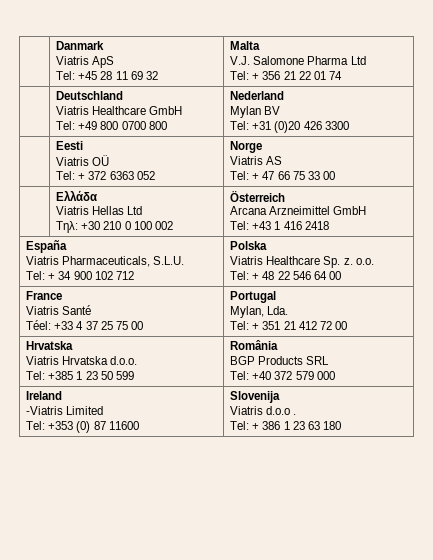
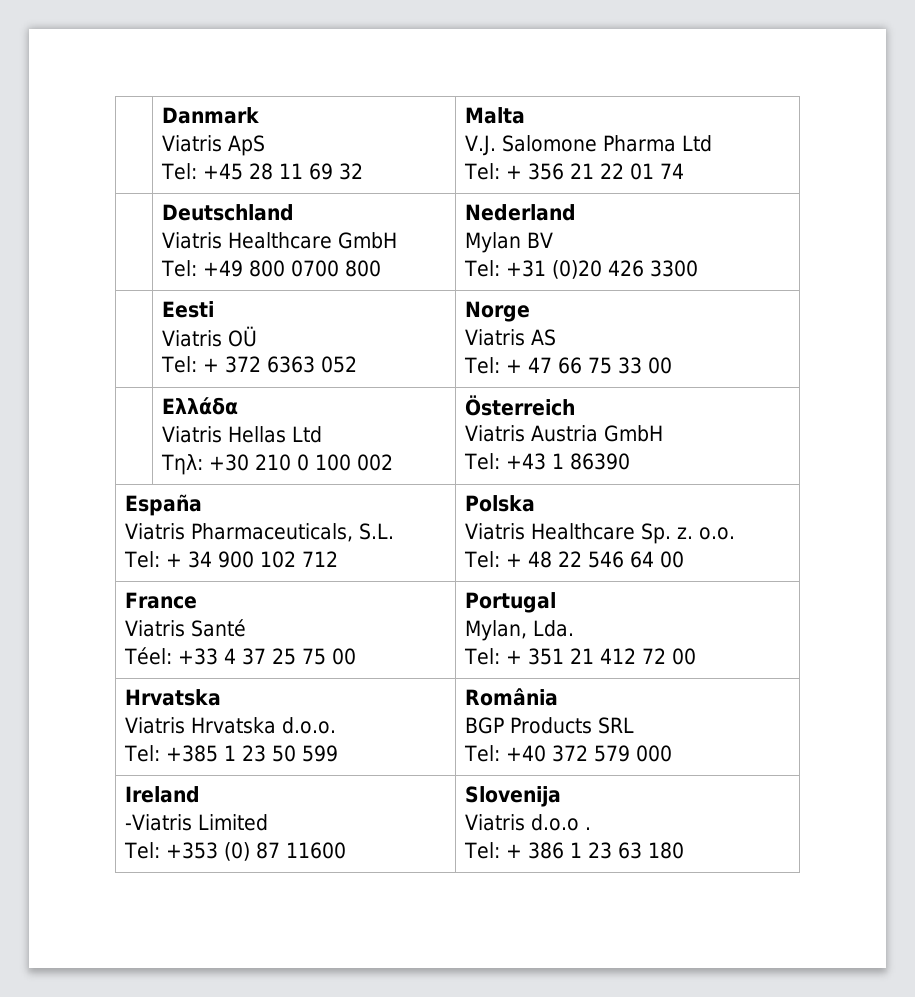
  | Ελλάδα
  Viatris Hellas Ltd
  Τηλ: +30 210 0 100 002 | Österreich
- Arcana Arzneimittel GmbH
- Tel: +43 1 416 2418
+ Viatris Austria GmbH
+ Tel: +43 1 86390
  España
- Viatris Pharmaceuticals, S.L.U.
+ Viatris Pharmaceuticals, S.L.

